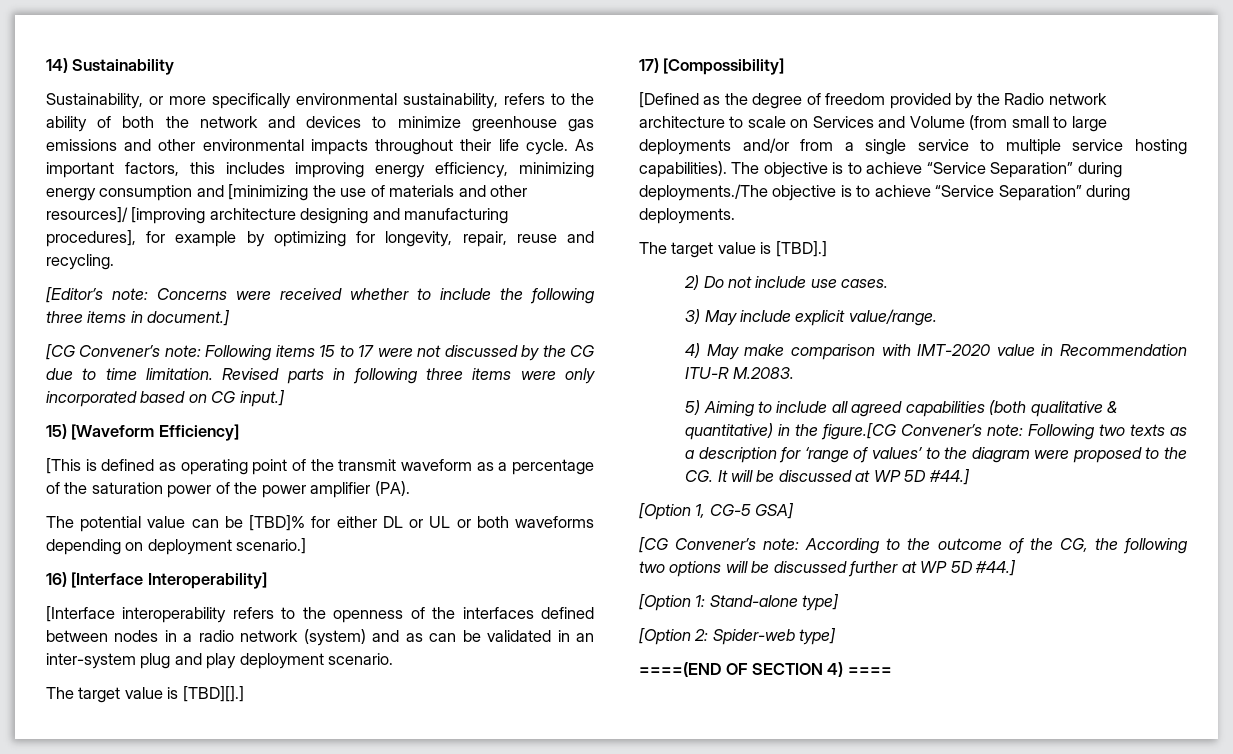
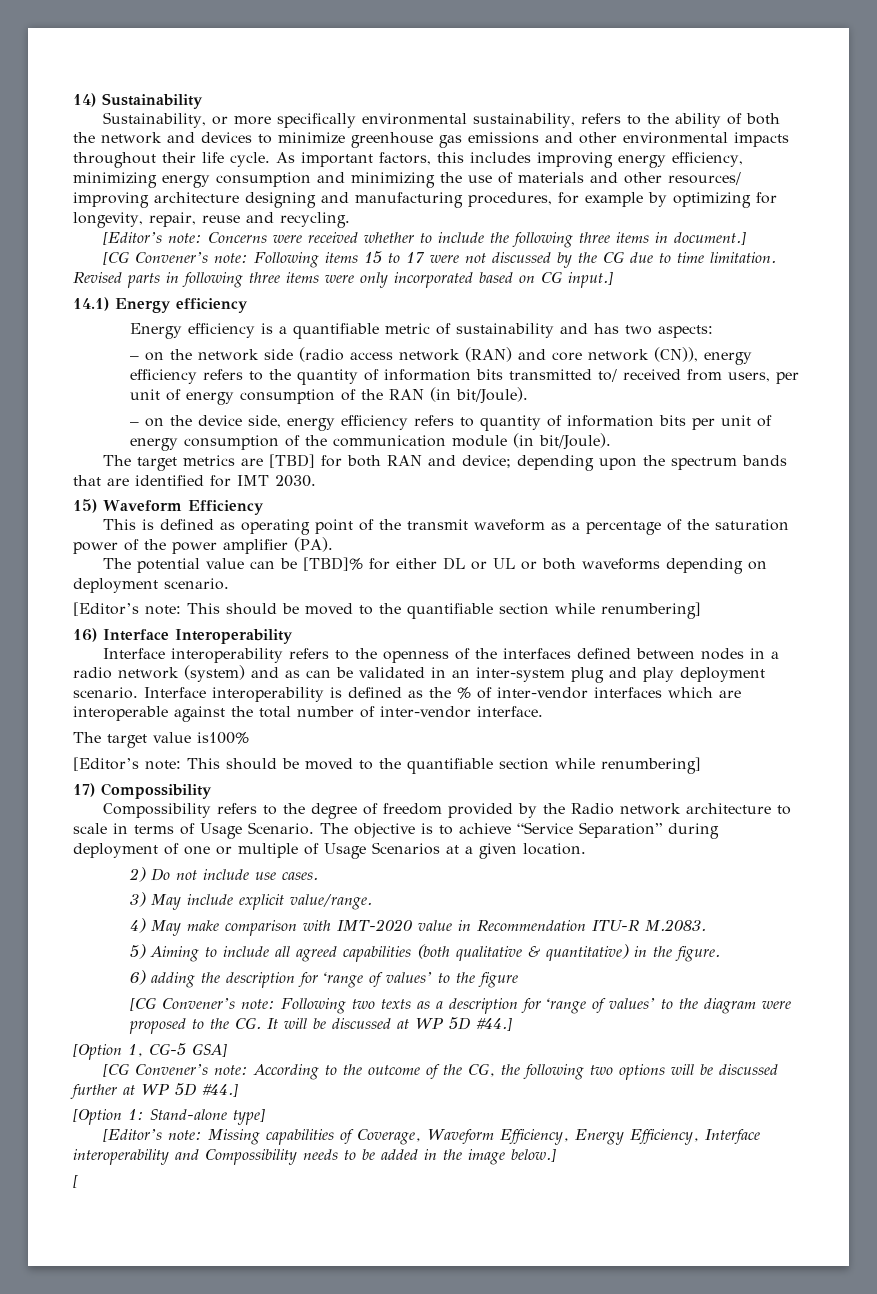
- As important factors, this includes improving energy efficiency, minimizing energy consumption and [minimizing the use of materials and other resources]/ [improving architecture designing and manufacturing procedures], for example by optimizing for longevity, repair, reuse and recycling.
+ As important factors, this includes improving energy efficiency, minimizing energy consumption and minimizing the use of materials and other resources/ improving architecture designing and manufacturing procedures, for example by optimizing for longevity, repair, reuse and recycling.
- 15) [Waveform Efficiency]
- [This is defined as operating point of the transmit waveform as a percentage of the saturation power of the power amplifier (PA).
+ 14.1) Energy efficiency
+ Energy efficiency is a quantifiable metric of sustainability and has two aspects:
+ – on the network side (radio access network (RAN) and core network (CN)), energy efficiency refers to the quantity of information bits transmitted to/ received from users, per unit of energy consumption of the RAN (in bit/Joule).
+ – on the device side, energy efficiency refers to quantity of information bits per unit of energy consumption of the communication module (in bit/Joule).
+ The target metrics are [TBD] for both RAN and device; depending upon the spectrum bands that are identified for IMT 2030.
+ 15) Waveform Efficiency
+ This is defined as operating point of the transmit waveform as a percentage of the saturation power of the power amplifier (PA).
- The potential value can be [TBD]% for either DL or UL or both waveforms depending on deployment scenario.]
- 16) [Interface Interoperability]
- [Interface interoperability refers to the openness of the interfaces defined between nodes in a radio network (system) and as can be validated in an inter-system plug and play deployment scenario.
- The target value is [TBD][].]
- 17) [Compossibility]
- [Defined as the degree of freedom provided by the Radio network architecture to scale on Services and Volume (from small to large deployments and/or from a single service to multiple service hosting capabilities).
+ The potential value can be [TBD]% for either DL or UL or both waveforms depending on deployment scenario.
+ [Editor’s note: This should be moved to the quantifiable section while renumbering]
+ 16) Interface Interoperability
+ Interface interoperability refers to the openness of the interfaces defined between nodes in a radio network (system) and as can be validated in an inter-system plug and play deployment scenario. Interface interoperability is defined as the % of inter-vendor interfaces which are interoperable against the total number of inter-vendor interface.
+ The target value is100%
+ [Editor’s note: This should be moved to the quantifiable section while renumbering]
+ 17) Compossibility
+ Compossibility refers to the degree of freedom provided by the Radio network architecture to scale in terms of Usage Scenario.
- The objective is to achieve “Service Separation” during deployments./The objective is to achieve “Service Separation” during deployments.
- The target value is [TBD].]
+ The objective is to achieve “Service Separation” during deployment of one or multiple of Usage Scenarios at a given location.
- 5) Aiming to include all agreed capabilities (both qualitative & quantitative) in the figure.[CG Convener’s note: Following two texts as a description for ‘range of values’ to the diagram were proposed to the CG. It will be discussed at WP 5D #44.]
+ 5) Aiming to include all agreed capabilities (both qualitative & quantitative) in the figure.
+ 6) adding the description for ‘range of values’ to the figure
+ [CG Convener’s note: Following two texts as a description for ‘range of values’ to the diagram were proposed to the CG. It will be discussed at WP 5D #44.]
- [Option 2: Spider-web type]
- ====(END OF SECTION 4) ====
+ [Editor’s note: Missing capabilities of Coverage, Waveform Efficiency, Energy Efficiency, Interface interoperability and Compossibility needs to be added in the image below.]
+ [

